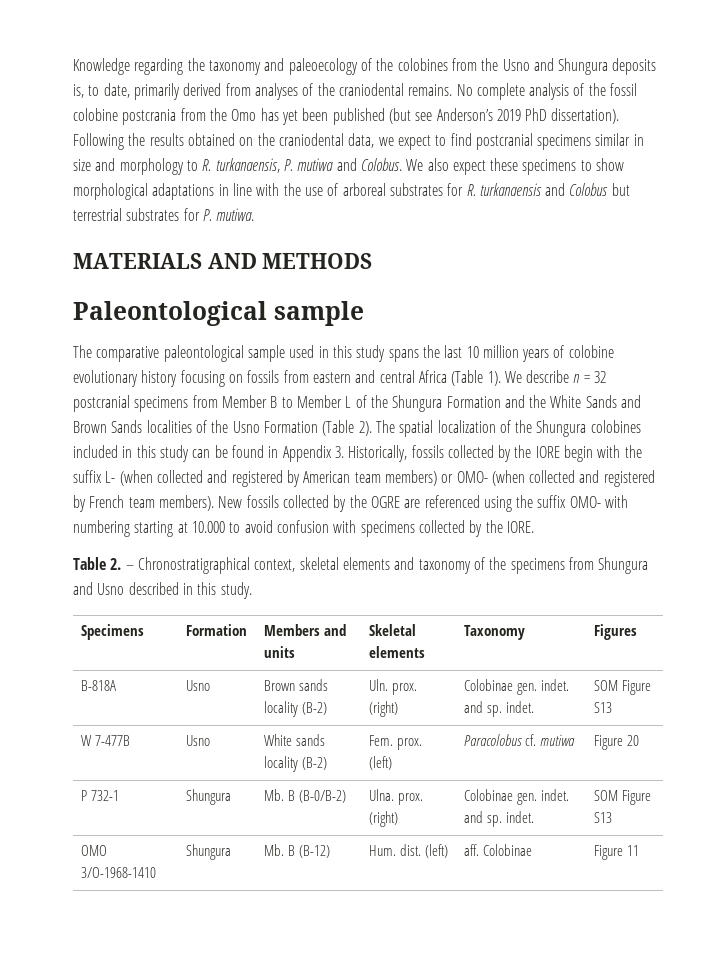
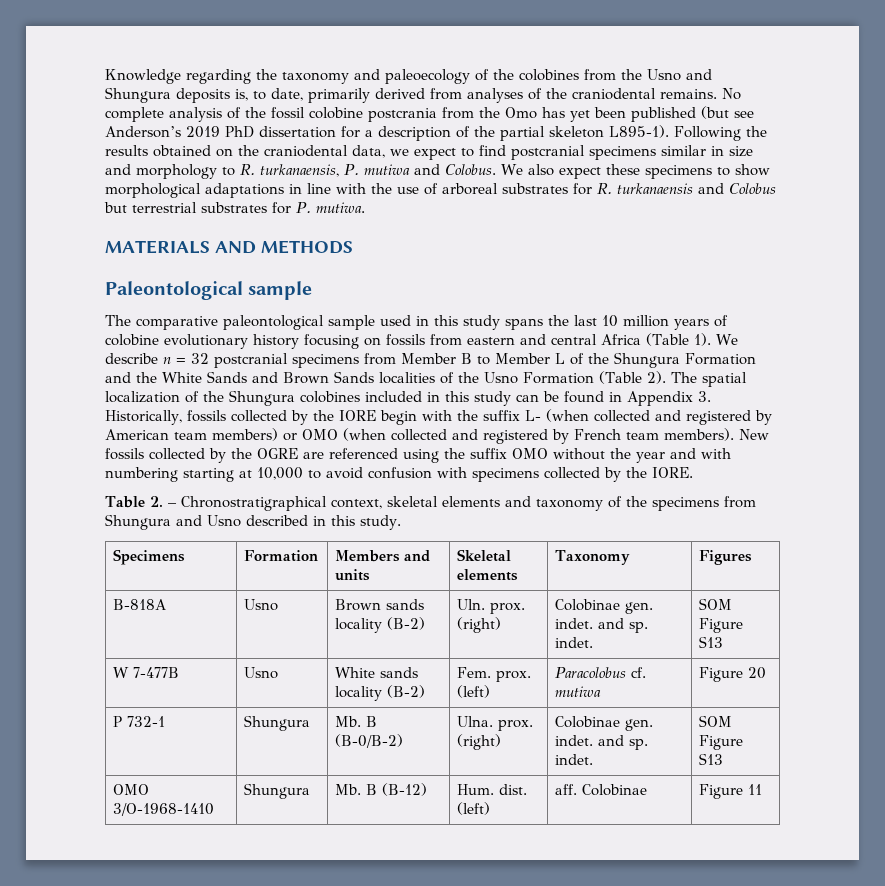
- No complete analysis of the fossil colobine postcrania from the Omo has yet been published (but see Anderson’s 2019 PhD dissertation).
+ No complete analysis of the fossil colobine postcrania from the Omo has yet been published (but see Anderson’s 2019 PhD dissertation for a description of the partial skeleton L895-1).
- The spatial localization of the Shungura colobines included in this study can be found in Appendix 3. Historically, fossils collected by the IORE begin with the suffix L- (when collected and registered by American team members) or OMO- (when collected and registered by French team members).
+ The spatial localization of the Shungura colobines included in this study can be found in Appendix 3. Historically, fossils collected by the IORE begin with the suffix L- (when collected and registered by American team members) or OMO (when collected and registered by French team members).
- New fossils collected by the OGRE are referenced using the suffix OMO- with numbering starting at 10.000 to avoid confusion with specimens collected by the IORE.
+ New fossils collected by the OGRE are referenced using the suffix OMO without the year and with numbering starting at 10,000 to avoid confusion with specimens collected by the IORE.

